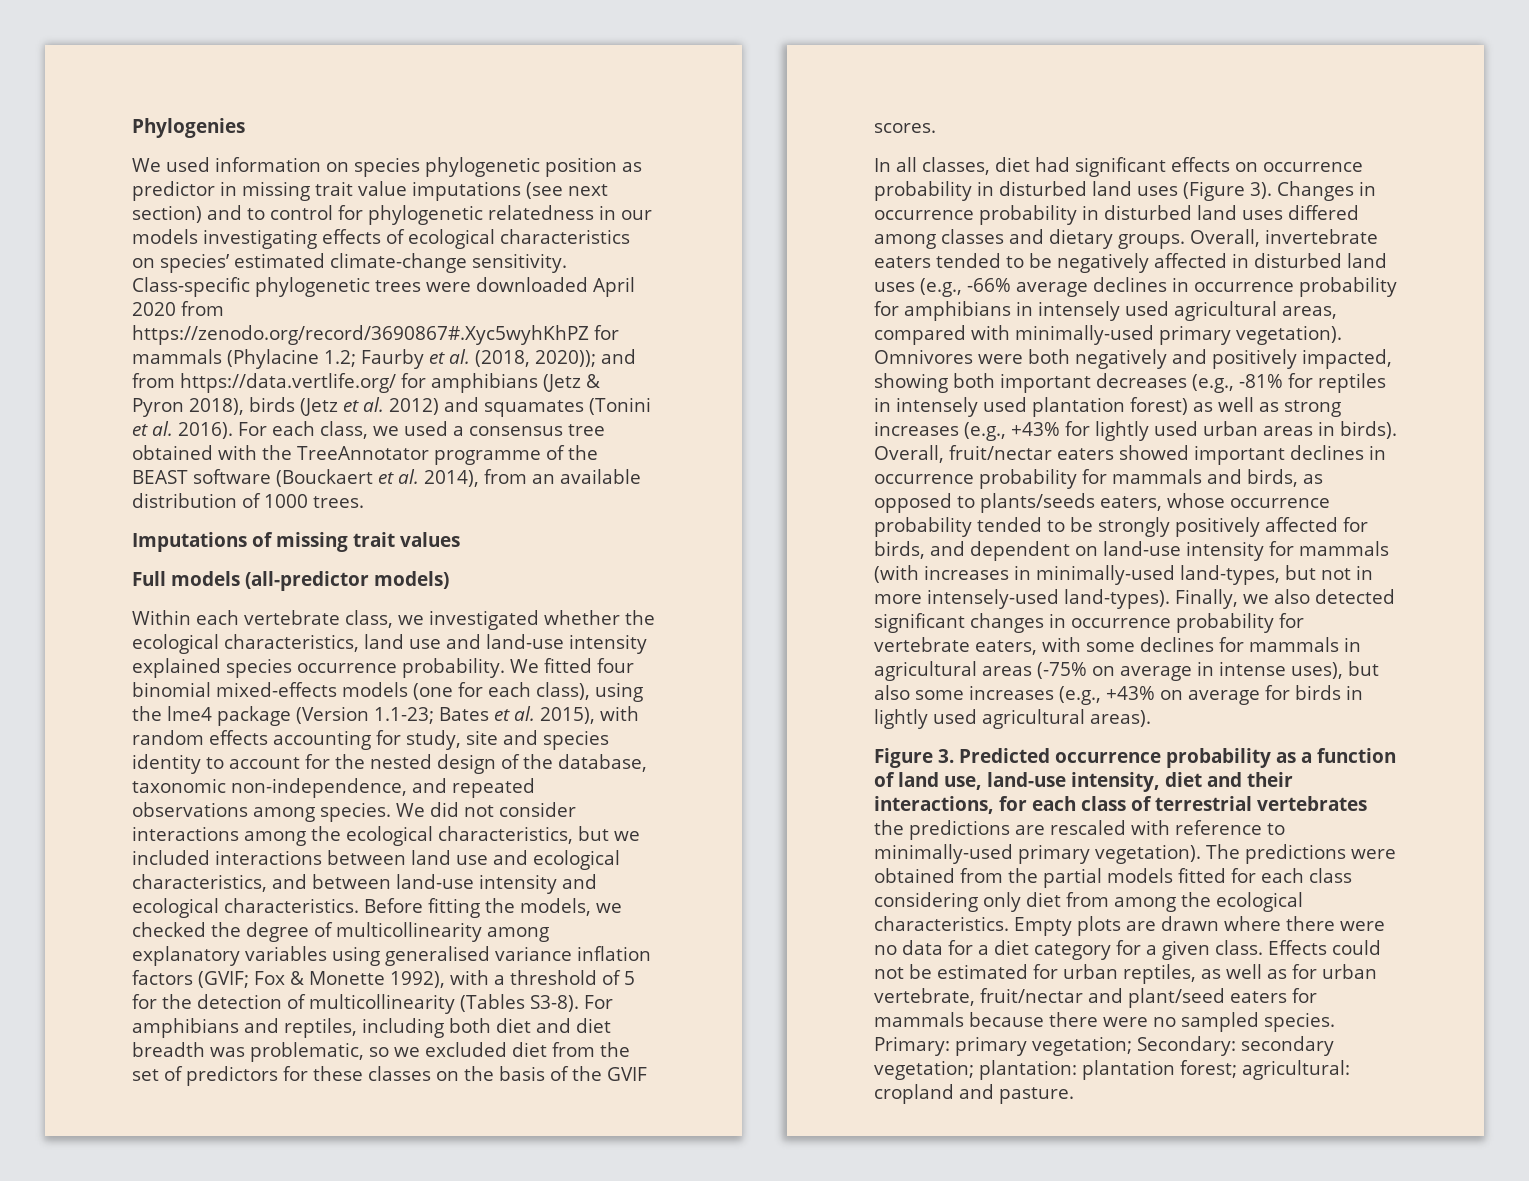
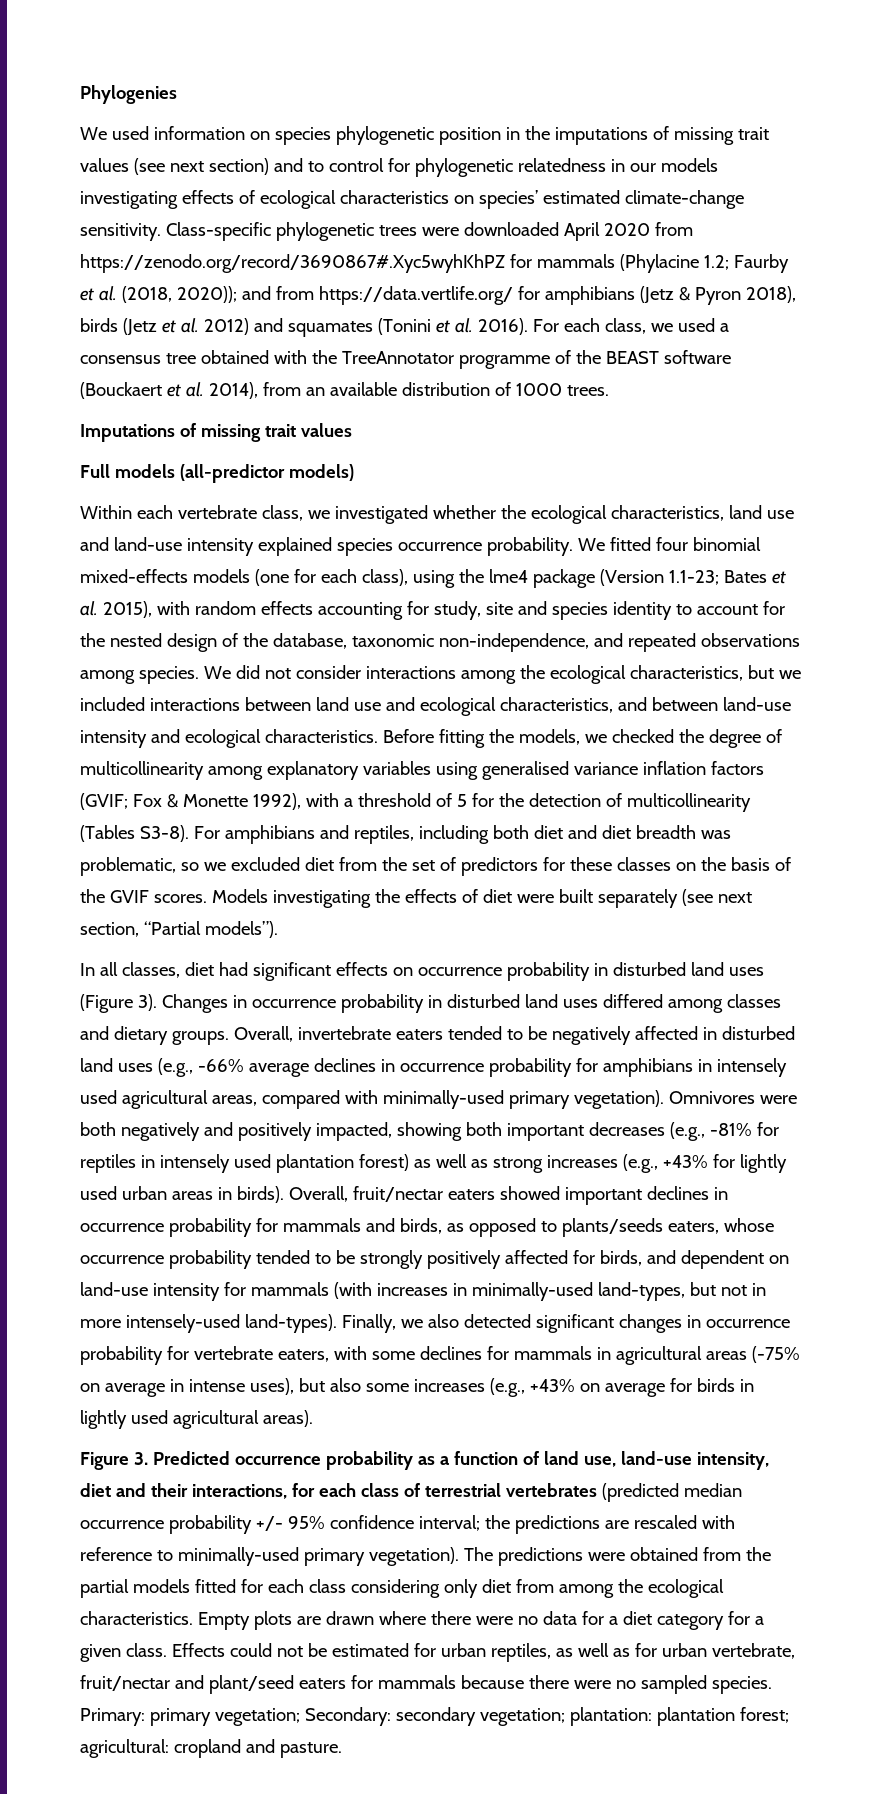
- We used information on species phylogenetic position as predictor in missing trait value imputations (see next section) and to control for phylogenetic relatedness in our models investigating effects of ecological characteristics on species’ estimated climate-change sensitivity.
+ We used information on species phylogenetic position in the imputations of missing trait values (see next section) and to control for phylogenetic relatedness in our models investigating effects of ecological characteristics on species’ estimated climate-change sensitivity.
+ Models investigating the effects of diet were built separately (see next section, “Partial models”).
- Figure 3. Predicted occurrence probability as a function of land use, land-use intensity, diet and their interactions, for each class of terrestrial vertebrates the predictions are rescaled with reference to minimally-used primary vegetation).
+ Figure 3. Predicted occurrence probability as a function of land use, land-use intensity, diet and their interactions, for each class of terrestrial vertebrates (predicted median occurrence probability +/- 95% confidence interval; the predictions are rescaled with reference to minimally-used primary vegetation).

